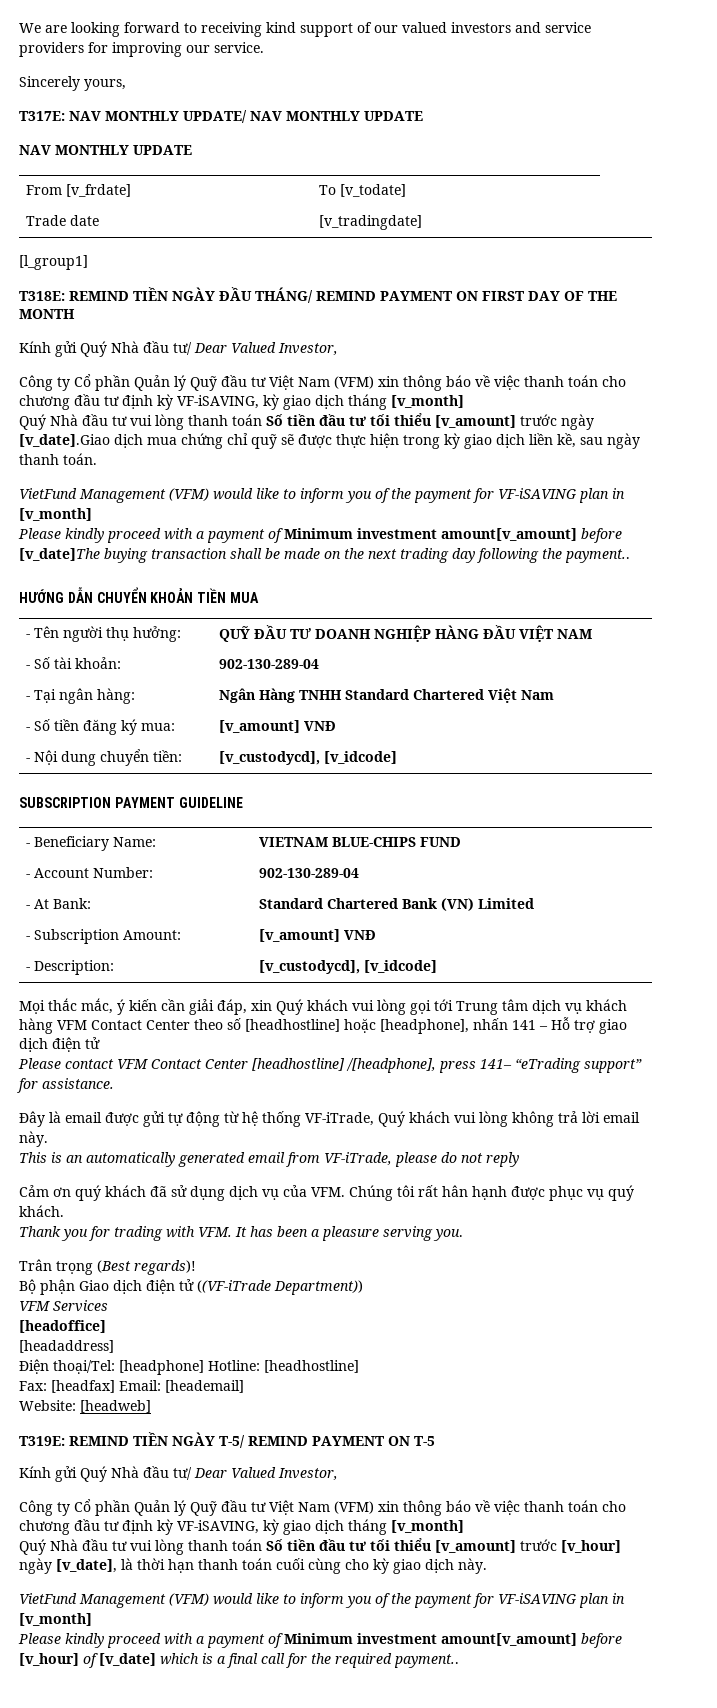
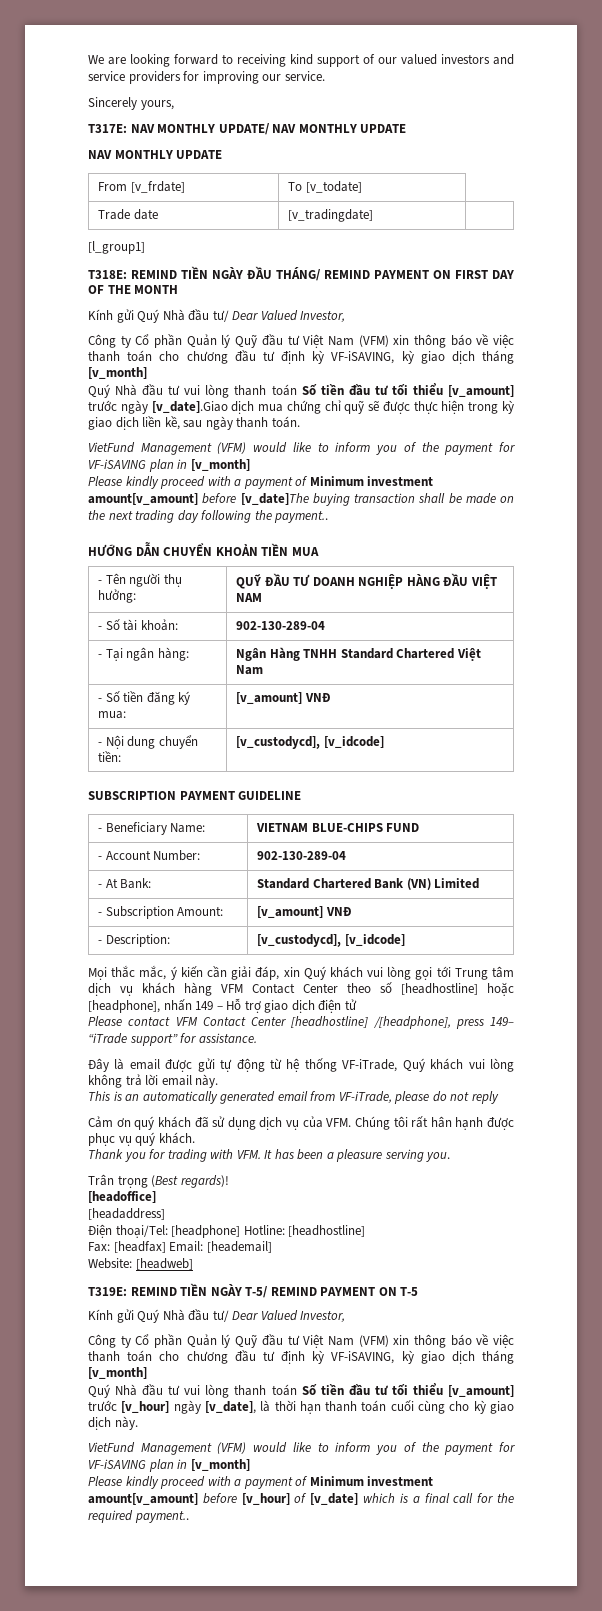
- Mọi thắc mắc, ý kiến cần giải đáp, xin Quý khách vui lòng gọi tới Trung tâm dịch vụ khách hàng VFM Contact Center theo số [headhostline] hoặc [headphone], nhấn 141 – Hỗ trợ giao dịch điện tử
+ Mọi thắc mắc, ý kiến cần giải đáp, xin Quý khách vui lòng gọi tới Trung tâm dịch vụ khách hàng VFM Contact Center theo số [headhostline] hoặc [headphone], nhấn 149 – Hỗ trợ giao dịch điện tử
- Please contact VFM Contact Center [headhostline] /[headphone], press 141– “eTrading support” for assistance.
+ Please contact VFM Contact Center [headhostline] /[headphone], press 149– “iTrade support” for assistance.
- Bộ phận Giao dịch điện tử ((VF-iTrade Department))
- VFM Services

